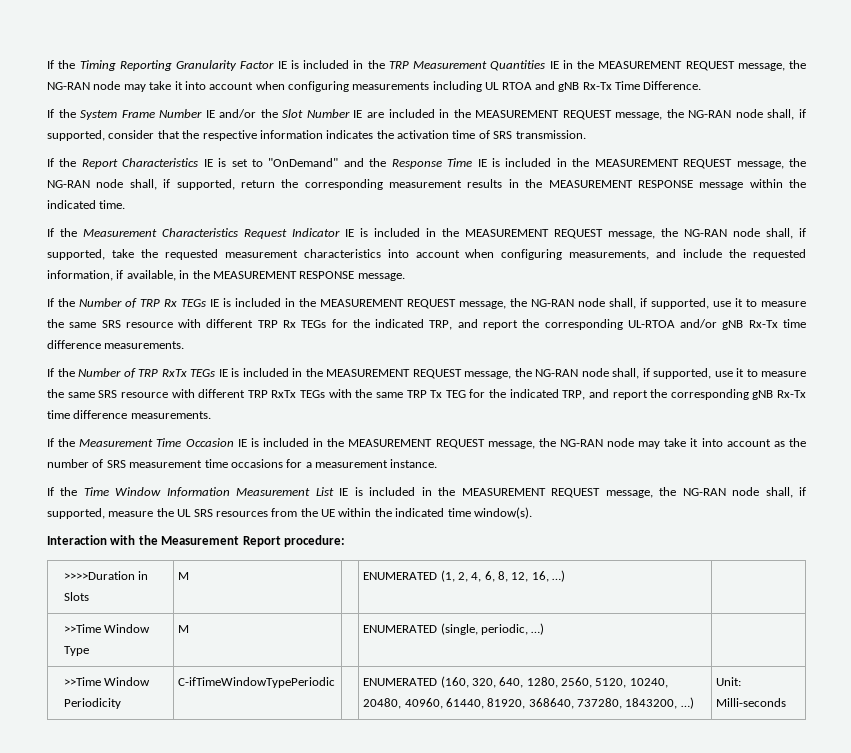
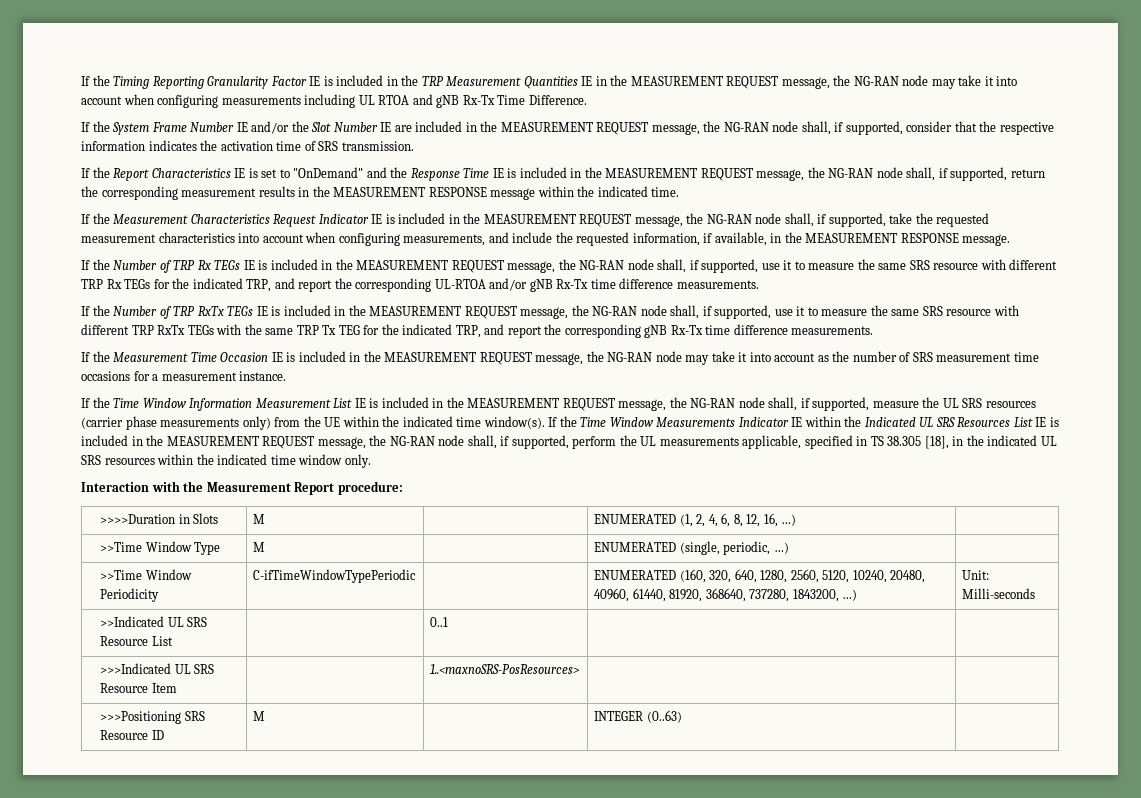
- If the Time Window Information Measurement List IE is included in the MEASUREMENT REQUEST message, the NG-RAN node shall, if supported, measure the UL SRS resources from the UE within the indicated time window(s).
+ If the Time Window Information Measurement List IE is included in the MEASUREMENT REQUEST message, the NG-RAN node shall, if supported, measure the UL SRS resources (carrier phase measurements only) from the UE within the indicated time window(s). If the Time Window Measurements Indicator IE within the Indicated UL SRS Resources List IE is included in the MEASUREMENT REQUEST message, the NG-RAN node shall, if supported, perform the UL measurements applicable, specified in TS 38.305 [18], in the indicated UL SRS resources within the indicated time window only.
+ >>Indicated UL SRS Resource List | | 0..1 | |
+ >>>Indicated UL SRS Resource Item | | 1..<maxnoSRS-PosResources> | |
+ >>>Positioning SRS Resource ID | M | | INTEGER (0..63) |

